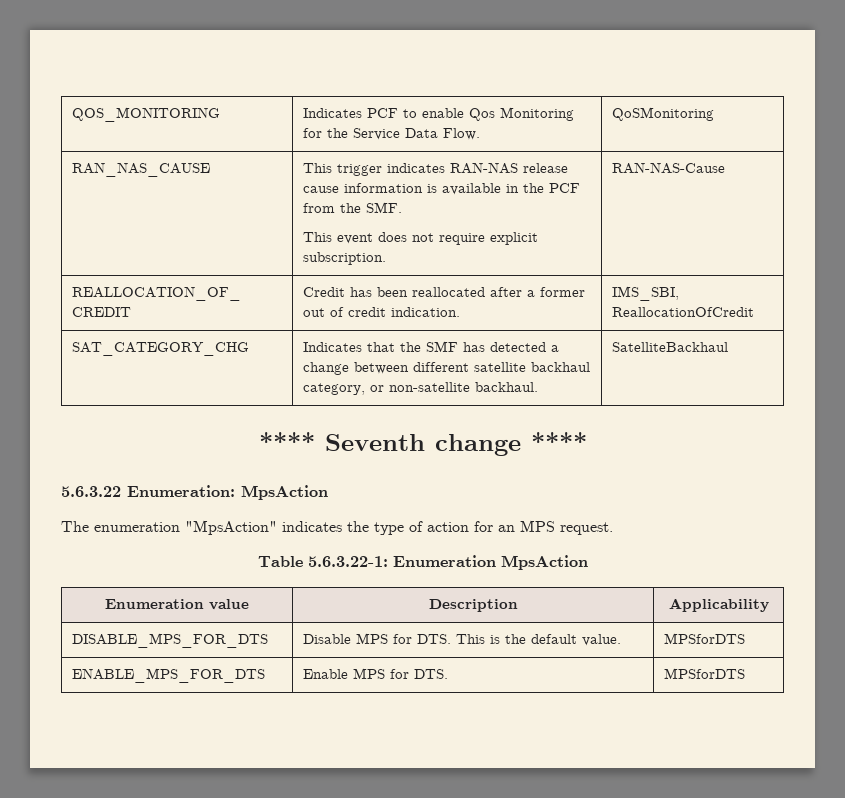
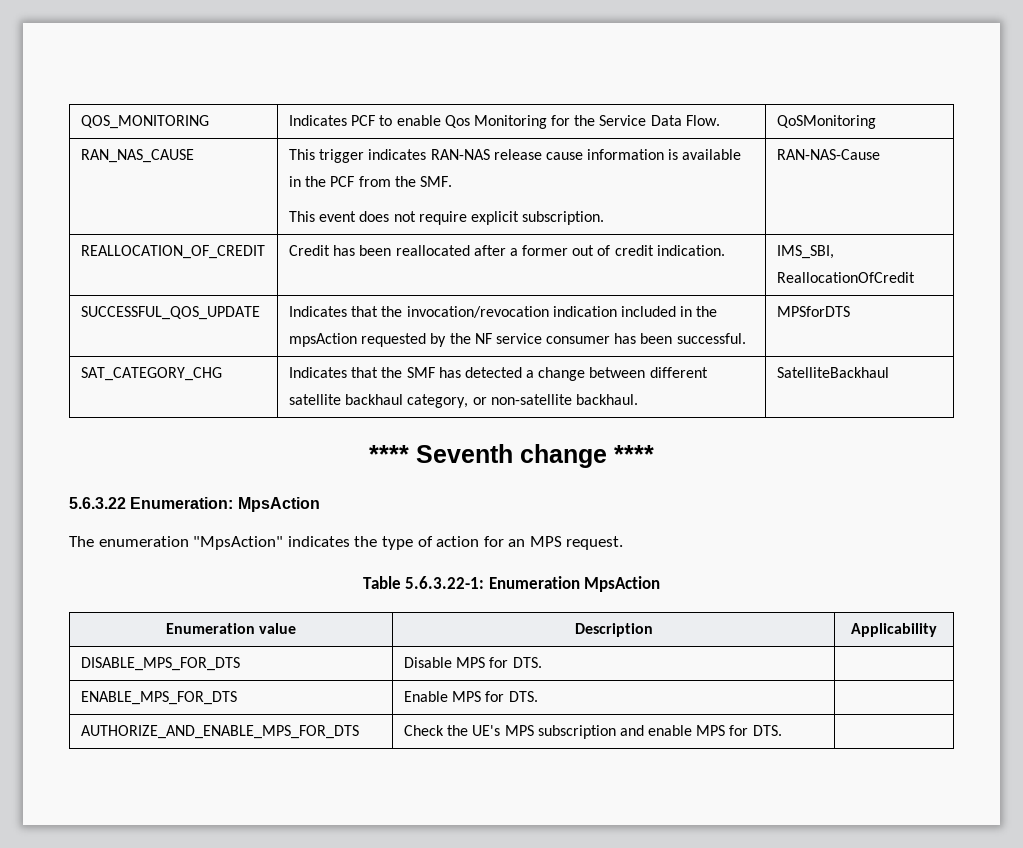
+ SUCCESSFUL_QOS_UPDATE | Indicates that the invocation/revocation indication included in the mpsAction requested by the NF service consumer has been successful. | MPSforDTS
- DISABLE_MPS_FOR_DTS | Disable MPS for DTS. This is the default value. | MPSforDTS
+ DISABLE_MPS_FOR_DTS | Disable MPS for DTS. |
- ENABLE_MPS_FOR_DTS | Enable MPS for DTS. | MPSforDTS
+ ENABLE_MPS_FOR_DTS | Enable MPS for DTS. |
+ AUTHORIZE_AND_ENABLE_MPS_FOR_DTS | Check the UE's MPS subscription and enable MPS for DTS. |

